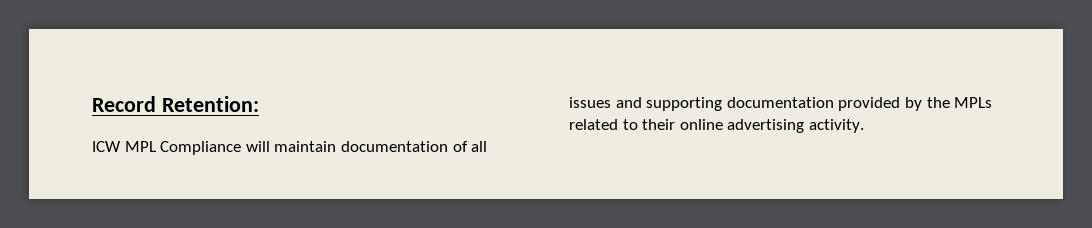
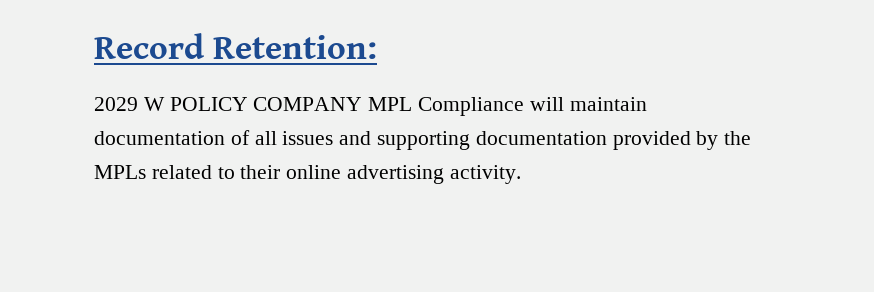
- ICW MPL Compliance will maintain documentation of all issues and supporting documentation provided by the MPLs related to their online advertising activity.
+ 2029 W POLICY COMPANY MPL Compliance will maintain documentation of all issues and supporting documentation provided by the MPLs related to their online advertising activity.

